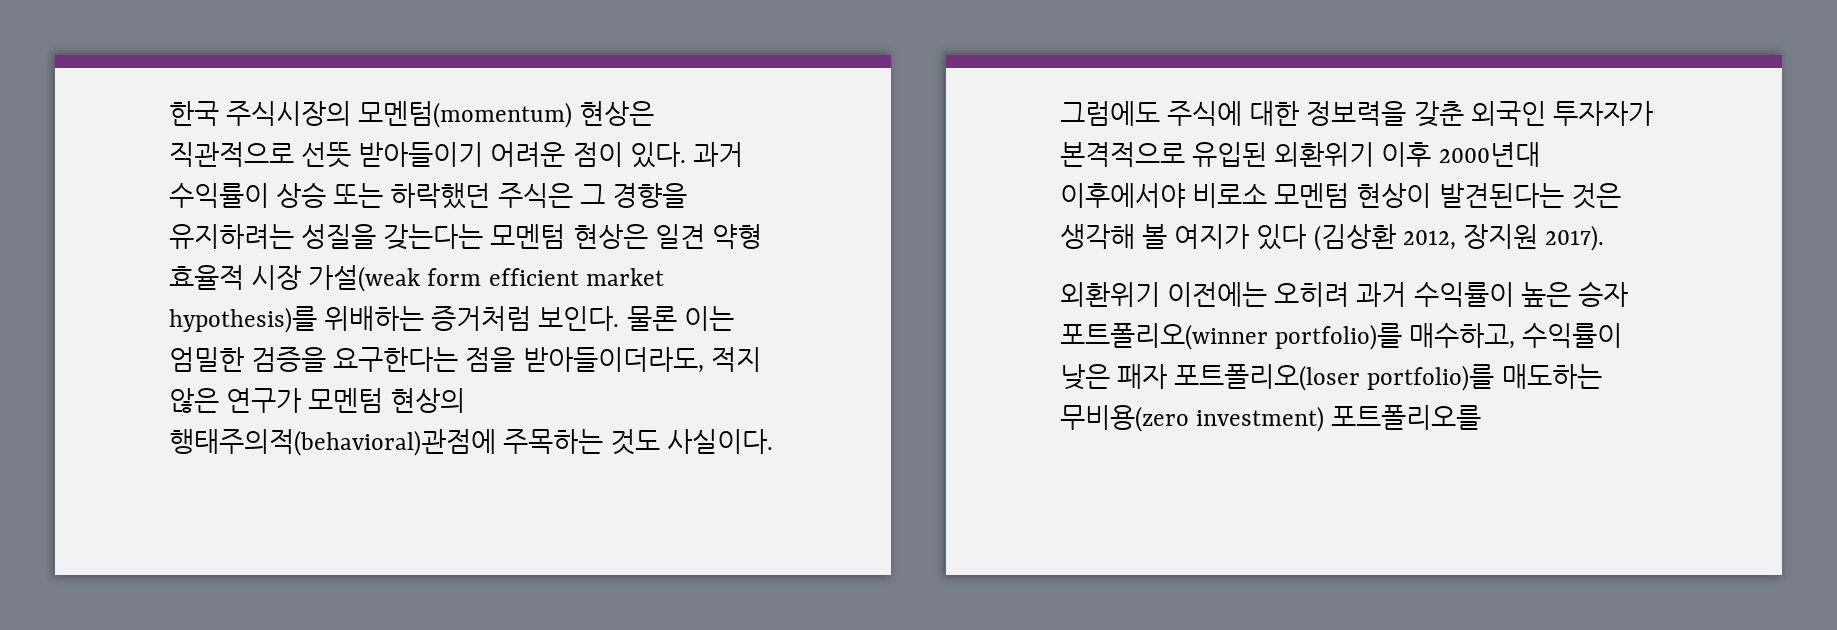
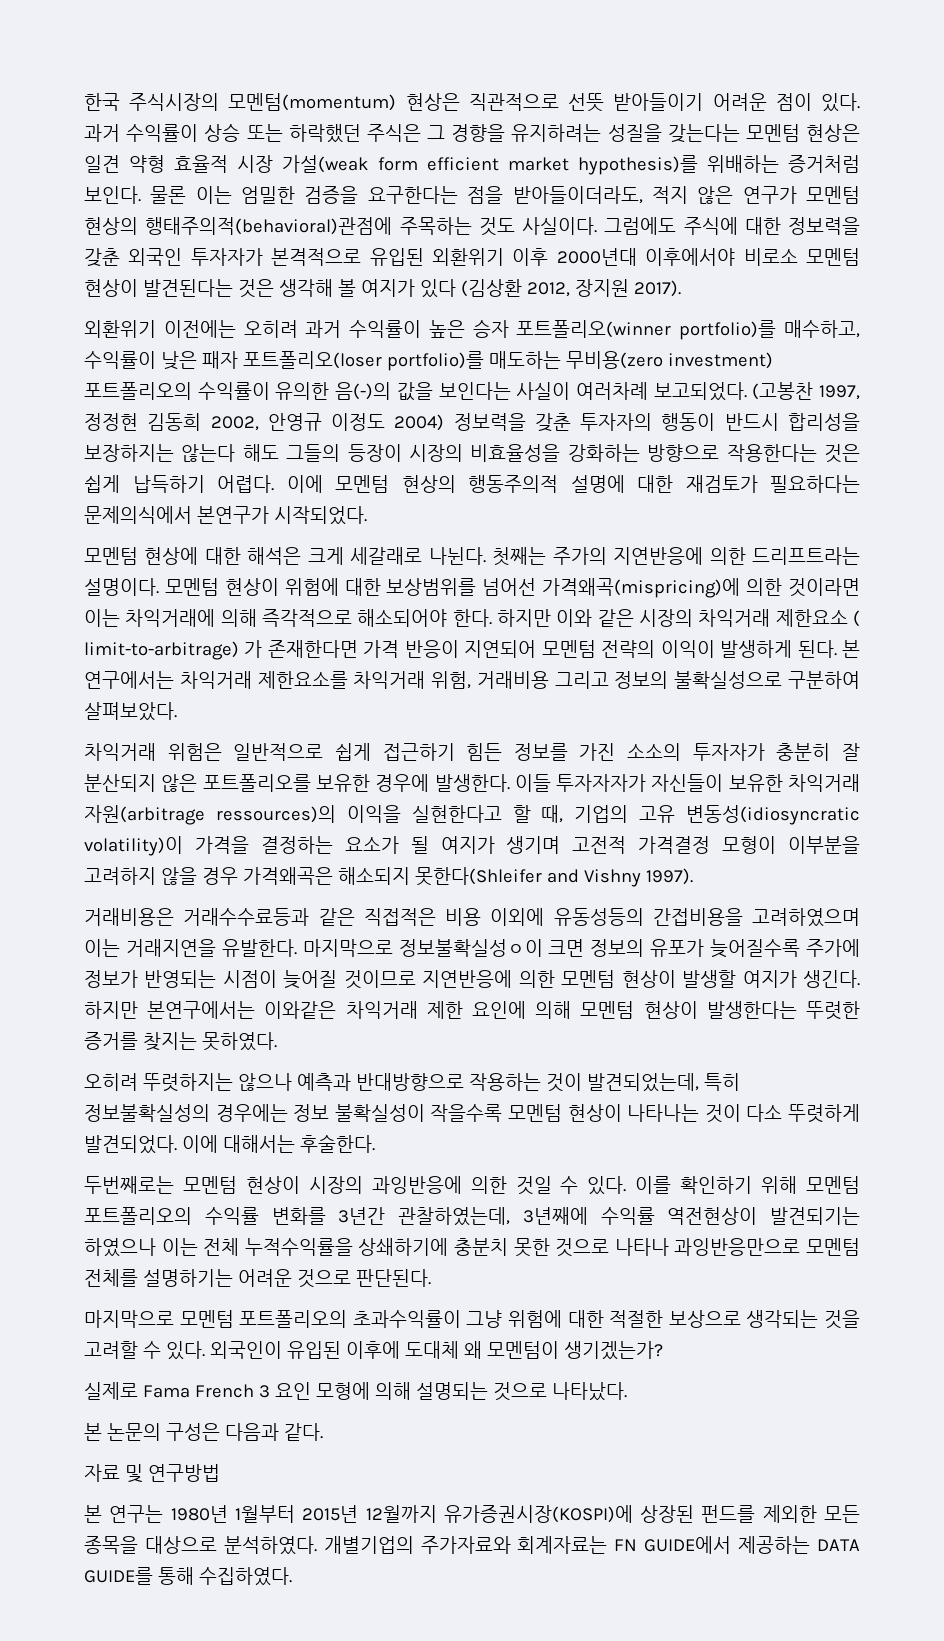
- 외환위기 이전에는 오히려 과거 수익률이 높은 승자 포트폴리오(winner portfolio)를 매수하고, 수익률이 낮은 패자 포트폴리오(loser portfolio)를 매도하는 무비용(zero investment) 포트폴리오를
+ 외환위기 이전에는 오히려 과거 수익률이 높은 승자 포트폴리오(winner portfolio)를 매수하고, 수익률이 낮은 패자 포트폴리오(loser portfolio)를 매도하는 무비용(zero investment) 포트폴리오의 수익률이 유의한 음(-)의 값을 보인다는 사실이 여러차례 보고되었다. (고봉찬 1997, 정정현 김동희 2002, 안영규 이정도 2004) 정보력을 갖춘 투자자의 행동이 반드시 합리성을 보장하지는 않는다 해도 그들의 등장이 시장의 비효율성을 강화하는 방향으로 작용한다는 것은 쉽게 납득하기 어렵다. 이에 모멘텀 현상의 행동주의적 설명에 대한 재검토가 필요하다는 문제의식에서 본연구가 시작되었다.
+ 모멘텀 현상에 대한 해석은 크게 세갈래로 나뉜다. 첫째는 주가의 지연반응에 의한 드리프트라는 설명이다. 모멘텀 현상이 위험에 대한 보상범위를 넘어선 가격왜곡(mispricing)에 의한 것이라면 이는 차익거래에 의해 즉각적으로 해소되어야 한다. 하지만 이와 같은 시장의 차익거래 제한요소 ( limit-to-arbitrage) 가 존재한다면 가격 반응이 지연되어 모멘텀 전략의 이익이 발생하게 된다. 본 연구에서는 차익거래 제한요소를 차익거래 위험, 거래비용 그리고 정보의 불확실성으로 구분하여 살펴보았다.
+ 차익거래 위험은 일반적으로 쉽게 접근하기 힘든 정보를 가진 소소의 투자자가 충분히 잘 분산되지 않은 포트폴리오를 보유한 경우에 발생한다. 이들 투자자자가 자신들이 보유한 차익거래 자원(arbitrage ressources)의 이익을 실현한다고 할 때, 기업의 고유 변동성(idiosyncratic volatility)이 가격을 결정하는 요소가 될 여지가 생기며 고전적 가격결정 모형이 이부분을 고려하지 않을 경우 가격왜곡은 해소되지 못한다(Shleifer and Vishny 1997).
+ 거래비용은 거래수수료등과 같은 직접적은 비용 이외에 유동성등의 간접비용을 고려하였으며 이는 거래지연을 유발한다. 마지막으로 정보불확실성ㅇ이 크면 정보의 유포가 늦어질수록 주가에 정보가 반영되는 시점이 늦어질 것이므로 지연반응에 의한 모멘텀 현상이 발생할 여지가 생긴다. 하지만 본연구에서는 이와같은 차익거래 제한 요인에 의해 모멘텀 현상이 발생한다는 뚜렷한 증거를 찾지는 못하였다.
+ 오히려 뚜렷하지는 않으나 예측과 반대방향으로 작용하는 것이 발견되었는데, 특히 정보불확실성의 경우에는 정보 불확실성이 작을수록 모멘텀 현상이 나타나는 것이 다소 뚜렷하게 발견되었다. 이에 대해서는 후술한다.
+ 두번째로는 모멘텀 현상이 시장의 과잉반응에 의한 것일 수 있다. 이를 확인하기 위해 모멘텀 포트폴리오의 수익률 변화를 3년간 관찰하였는데, 3년째에 수익률 역전현상이 발견되기는 하였으나 이는 전체 누적수익률을 상쇄하기에 충분치 못한 것으로 나타나 과잉반응만으로 모멘텀 전체를 설명하기는 어려운 것으로 판단된다.
+ 마지막으로 모멘텀 포트폴리오의 초과수익률이 그냥 위험에 대한 적절한 보상으로 생각되는 것을 고려할 수 있다. 외국인이 유입된 이후에 도대체 왜 모멘텀이 생기겠는가?
+ 실제로 Fama French 3 요인 모형에 의해 설명되는 것으로 나타났다.
+ 본 논문의 구성은 다음과 같다.
+ 자료 및 연구방법
+ 본 연구는 1980년 1월부터 2015년 12월까지 유가증권시장(KOSPI)에 상장된 펀드를 제외한 모든 종목을 대상으로 분석하였다. 개별기업의 주가자료와 회계자료는 FN GUIDE에서 제공하는 DATA GUIDE를 통해 수집하였다.

